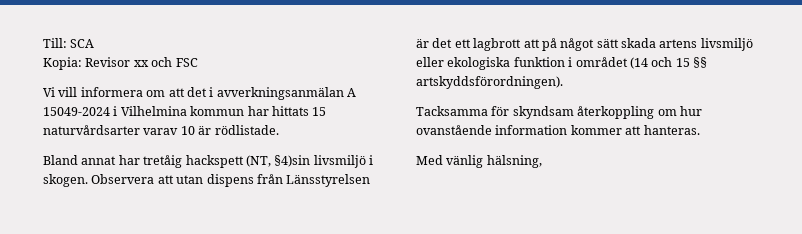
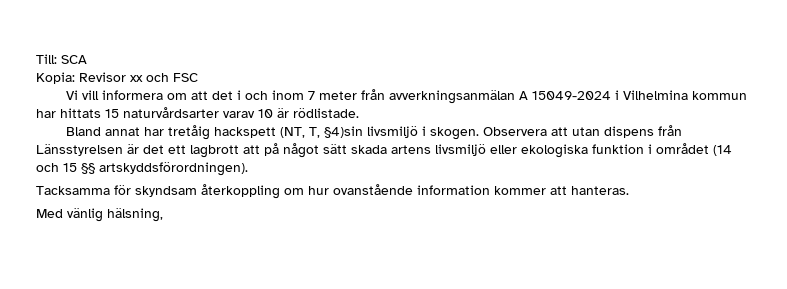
- Vi vill informera om att det i avverkningsanmälan A 15049-2024 i Vilhelmina kommun har hittats 15 naturvårdsarter varav 10 är rödlistade.
+ Vi vill informera om att det i och inom 7 meter från avverkningsanmälan A 15049-2024 i Vilhelmina kommun har hittats 15 naturvårdsarter varav 10 är rödlistade.
- Bland annat har tretåig hackspett (NT, §4)sin livsmiljö i skogen.
+ Bland annat har tretåig hackspett (NT, T, §4)sin livsmiljö i skogen.

